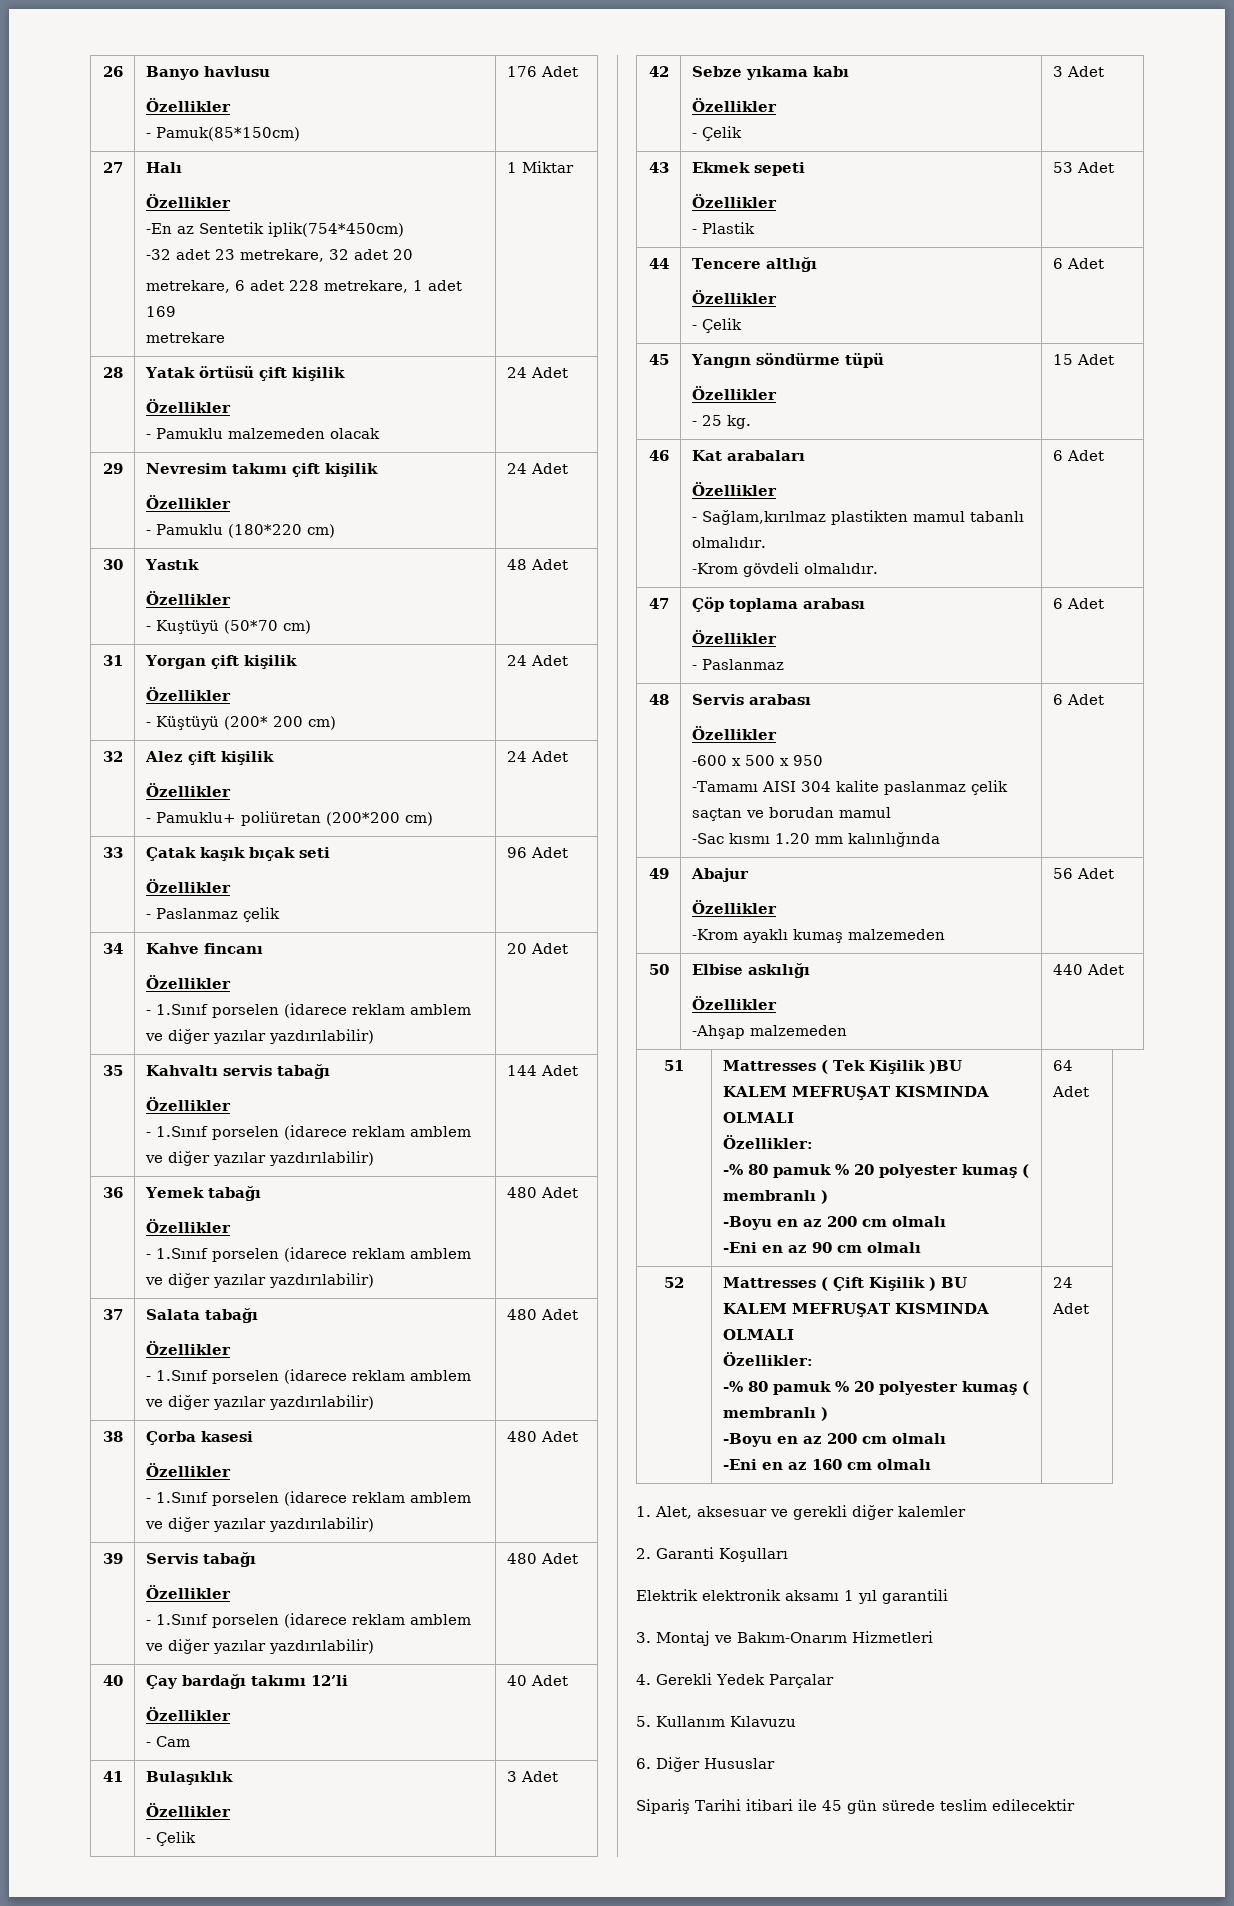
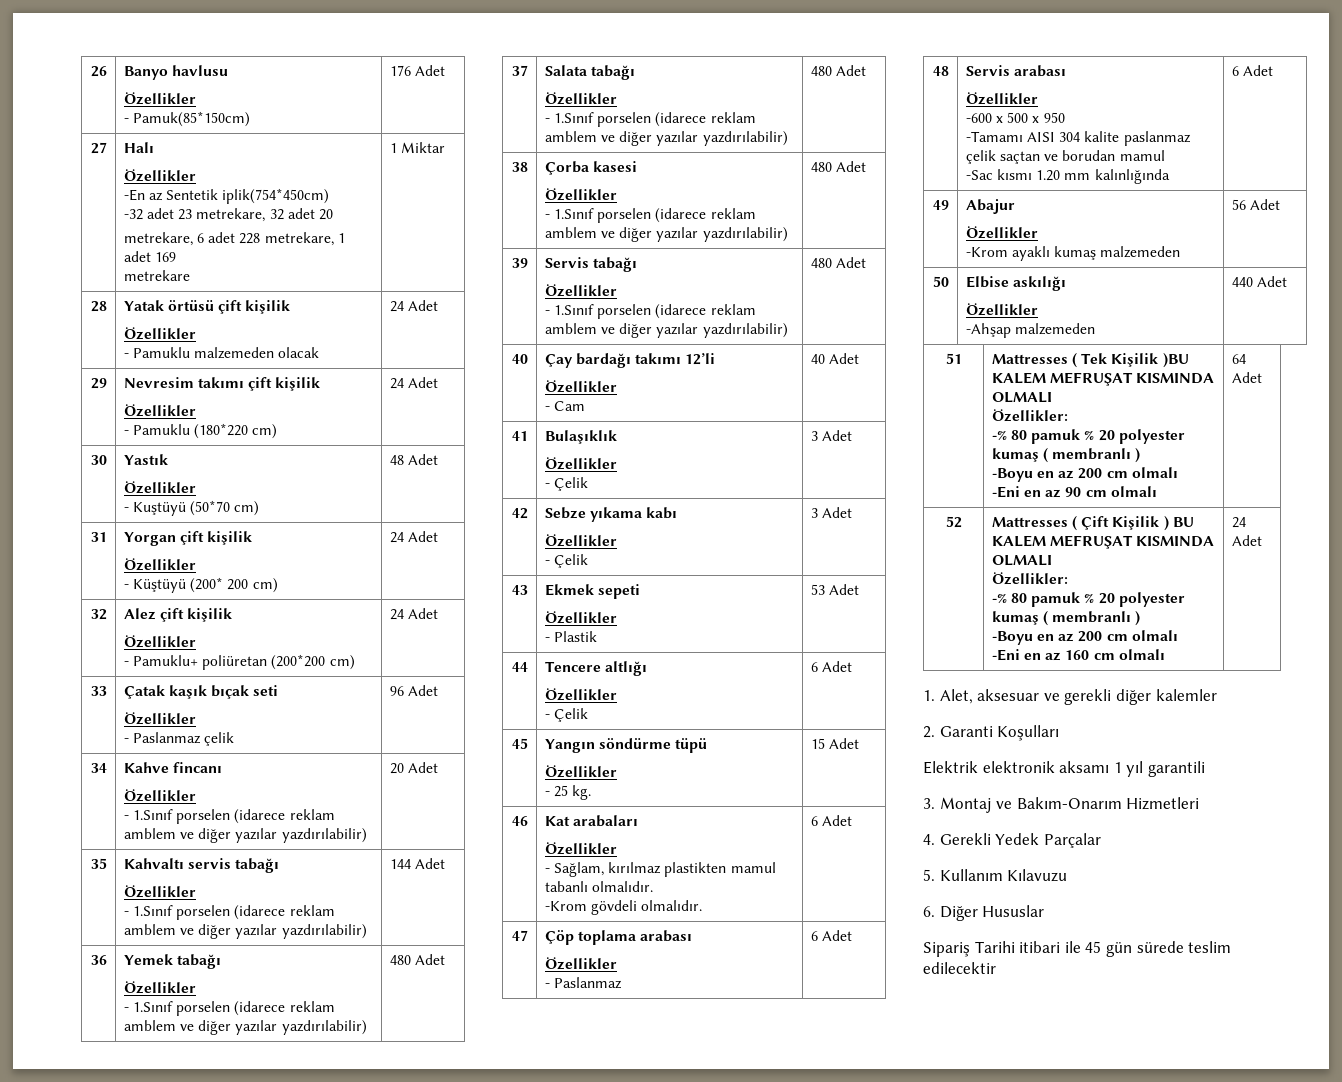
  46 | Kat arabaları
  Özellikler
- - Sağlam,kırılmaz plastikten mamul tabanlı olmalıdır.
+ - Sağlam, kırılmaz plastikten mamul tabanlı olmalıdır.

